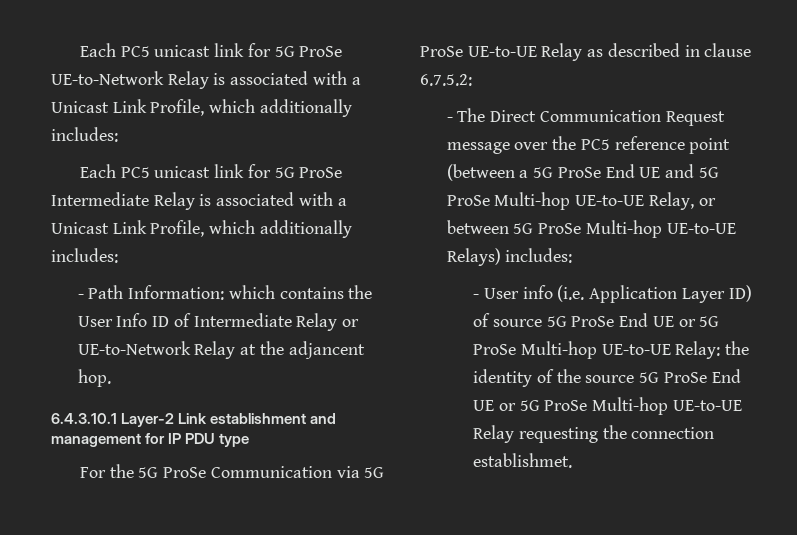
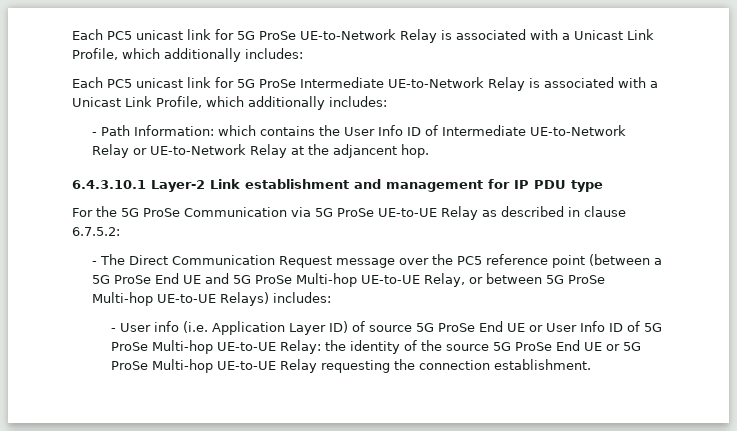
- Each PC5 unicast link for 5G ProSe Intermediate Relay is associated with a Unicast Link Profile, which additionally includes:
+ Each PC5 unicast link for 5G ProSe Intermediate UE-to-Network Relay is associated with a Unicast Link Profile, which additionally includes:
- - Path Information: which contains the User Info ID of Intermediate Relay or UE-to-Network Relay at the adjancent hop.
+ - Path Information: which contains the User Info ID of Intermediate UE-to-Network Relay or UE-to-Network Relay at the adjancent hop.
- - User info (i.e. Application Layer ID) of source 5G ProSe End UE or 5G ProSe Multi-hop UE-to-UE Relay: the identity of the source 5G ProSe End UE or 5G ProSe Multi-hop UE-to-UE Relay requesting the connection establishmet.
+ - User info (i.e. Application Layer ID) of source 5G ProSe End UE or User Info ID of 5G ProSe Multi-hop UE-to-UE Relay: the identity of the source 5G ProSe End UE or 5G ProSe Multi-hop UE-to-UE Relay requesting the connection establishment.

